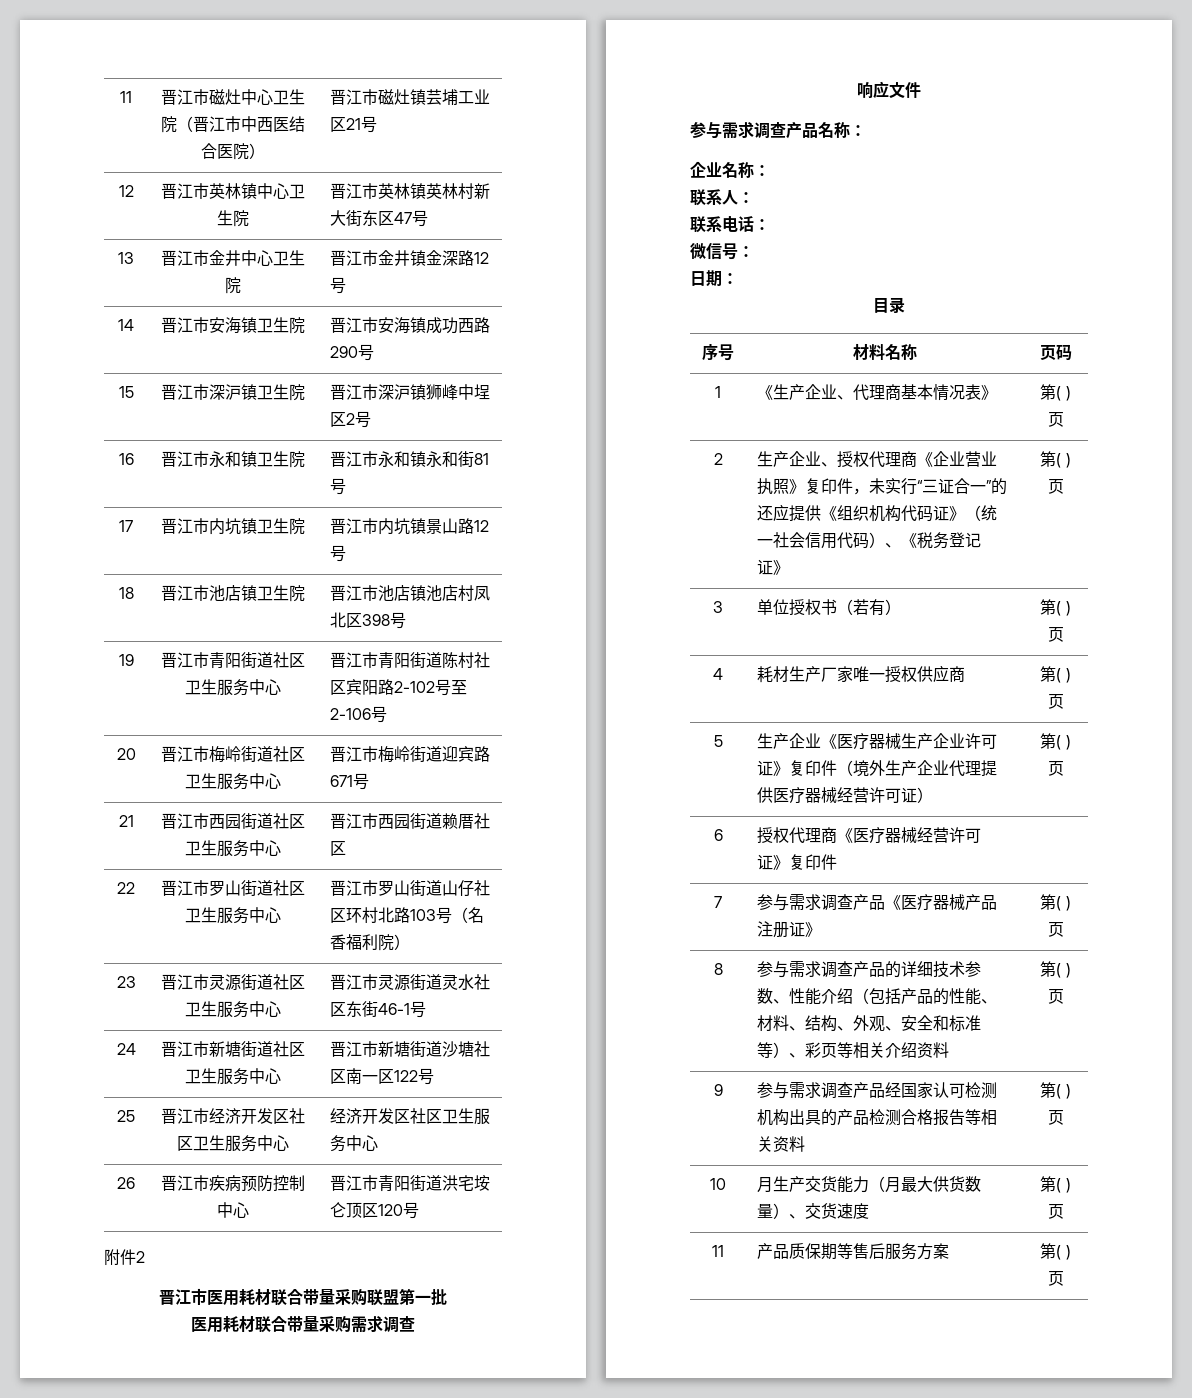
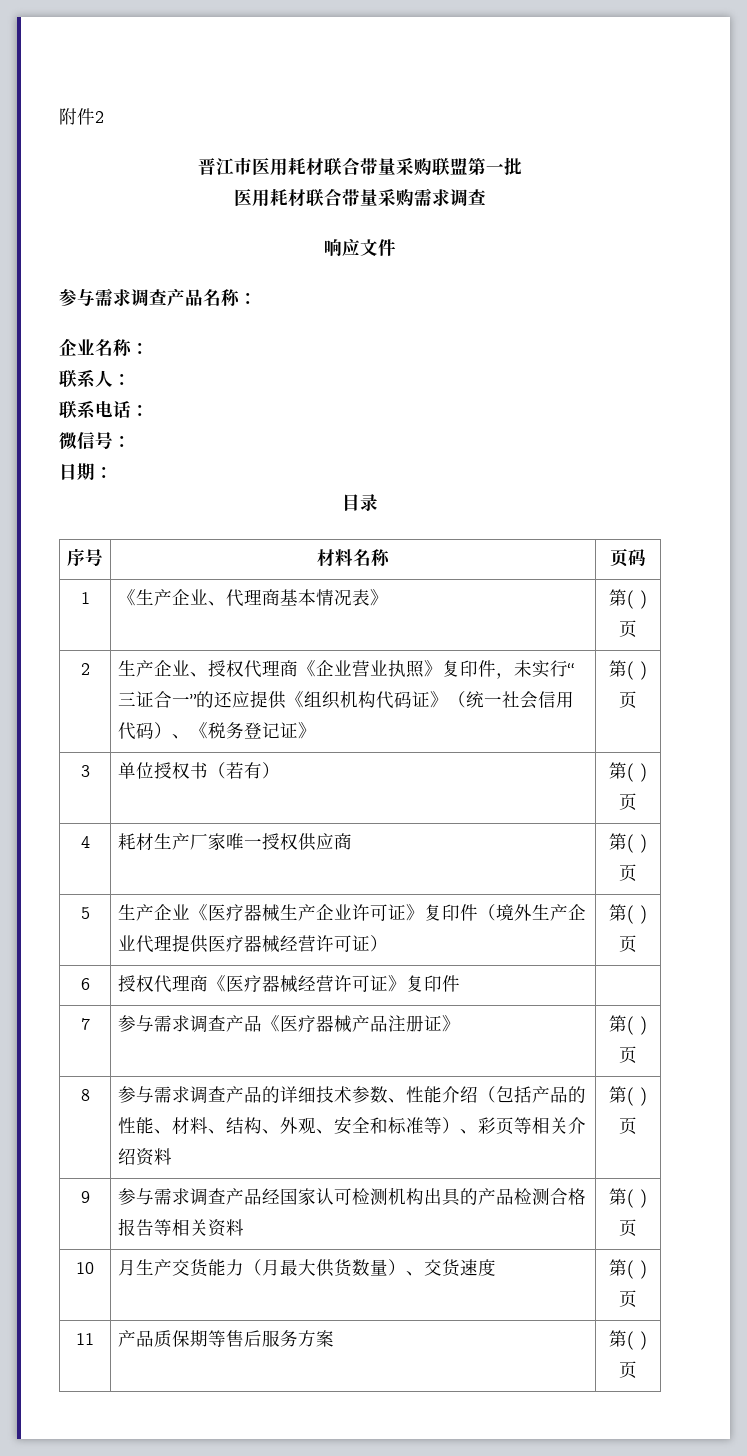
- 11 | 晋江市磁灶中心卫生院（晋江市中西医结合医院） | 晋江市磁灶镇芸埔工业区21号
- 12 | 晋江市英林镇中心卫生院 | 晋江市英林镇英林村新大街东区47号
- 13 | 晋江市金井中心卫生院 | 晋江市金井镇金深路12号
- 14 | 晋江市安海镇卫生院 | 晋江市安海镇成功西路290号
- 15 | 晋江市深沪镇卫生院 | 晋江市深沪镇狮峰中埕区2号
- 16 | 晋江市永和镇卫生院 | 晋江市永和镇永和街81号
- 17 | 晋江市内坑镇卫生院 | 晋江市内坑镇景山路12号
- 18 | 晋江市池店镇卫生院 | 晋江市池店镇池店村凤北区398号
- 19 | 晋江市青阳街道社区卫生服务中心 | 晋江市青阳街道陈村社区宾阳路2-102号至2-106号
- 20 | 晋江市梅岭街道社区卫生服务中心 | 晋江市梅岭街道迎宾路671号
- 21 | 晋江市西园街道社区卫生服务中心 | 晋江市西园街道赖厝社区
- 22 | 晋江市罗山街道社区卫生服务中心 | 晋江市罗山街道山仔社区环村北路103号（名香福利院）
- 23 | 晋江市灵源街道社区卫生服务中心 | 晋江市灵源街道灵水社区东街46-1号
- 24 | 晋江市新塘街道社区卫生服务中心 | 晋江市新塘街道沙塘社区南一区122号
- 25 | 晋江市经济开发区社区卫生服务中心 | 经济开发区社区卫生服务中心
- 26 | 晋江市疾病预防控制中心 | 晋江市青阳街道洪宅垵仑顶区120号

